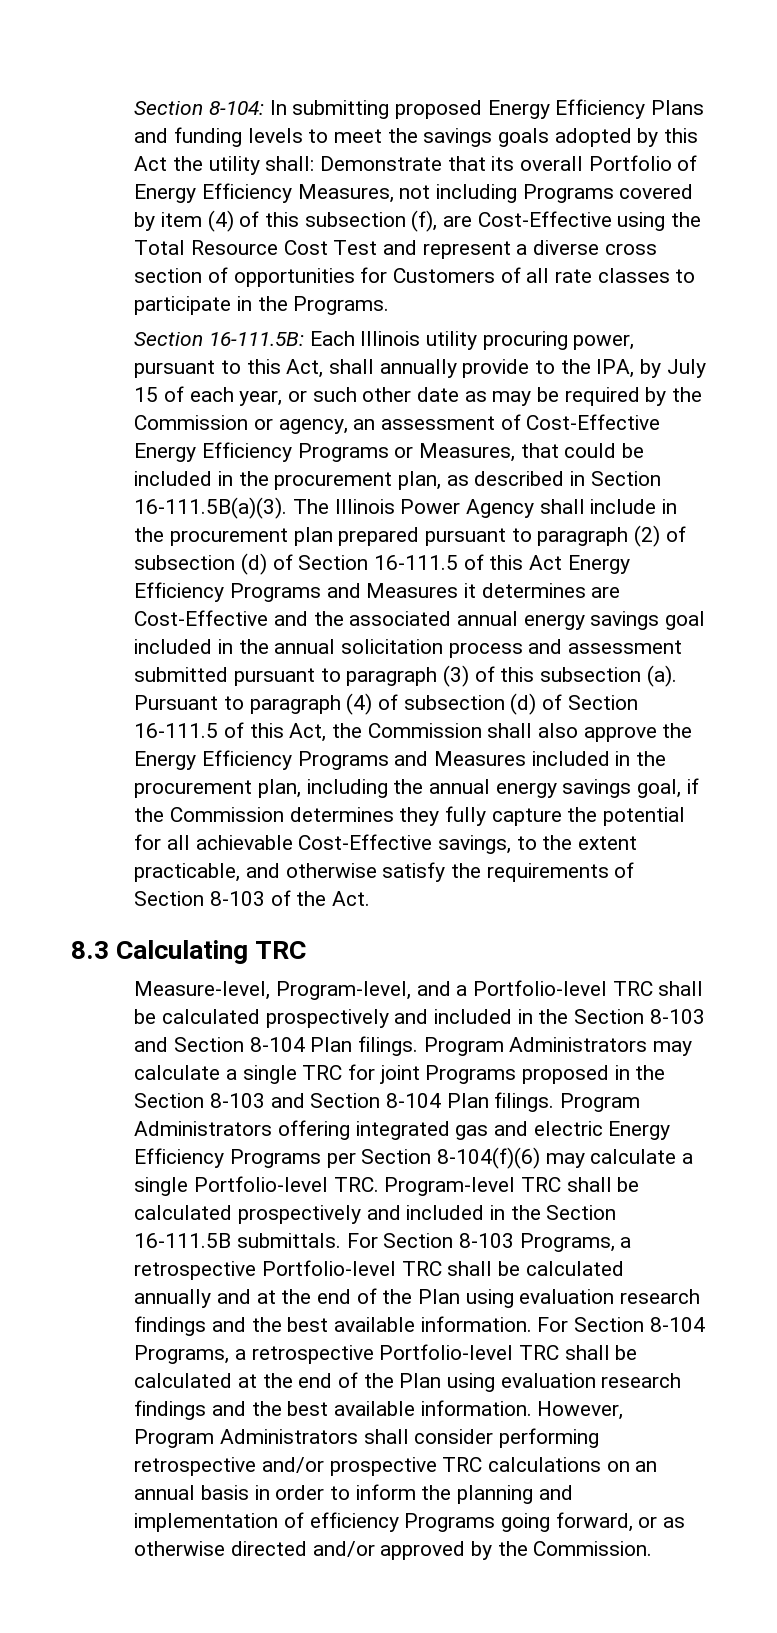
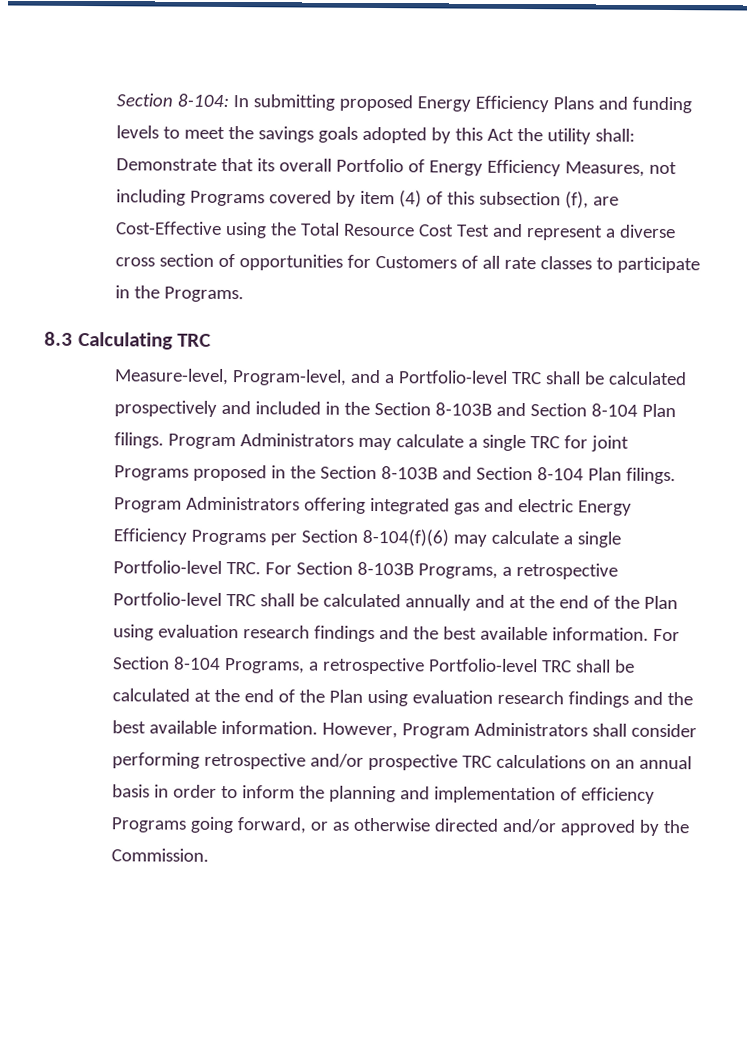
- Section 16-111.5B: Each Illinois utility procuring power, pursuant to this Act, shall annually provide to the IPA, by July 15 of each year, or such other date as may be required by the Commission or agency, an assessment of Cost-Effective Energy Efficiency Programs or Measures, that could be included in the procurement plan, as described in Section 16-111.5B(a)(3). The Illinois Power Agency shall include in the procurement plan prepared pursuant to paragraph (2) of subsection (d) of Section 16-111.5 of this Act Energy Efficiency Programs and Measures it determines are Cost-Effective and the associated annual energy savings goal included in the annual solicitation process and assessment submitted pursuant to paragraph (3) of this subsection (a). Pursuant to paragraph (4) of subsection (d) of Section 16-111.5 of this Act, the Commission shall also approve the Energy Efficiency Programs and Measures included in the procurement plan, including the annual energy savings goal, if the Commission determines they fully capture the potential for all achievable Cost-Effective savings, to the extent practicable, and otherwise satisfy the requirements of Section 8-103 of the Act.
- Measure-level, Program-level, and a Portfolio-level TRC shall be calculated prospectively and included in the Section 8-103 and Section 8-104 Plan filings.
+ Measure-level, Program-level, and a Portfolio-level TRC shall be calculated prospectively and included in the Section 8-103B and Section 8-104 Plan filings.
- Program Administrators may calculate a single TRC for joint Programs proposed in the Section 8-103 and Section 8-104 Plan filings.
+ Program Administrators may calculate a single TRC for joint Programs proposed in the Section 8-103B and Section 8-104 Plan filings.
- Program Administrators offering integrated gas and electric Energy Efficiency Programs per Section 8-104(f)(6) may calculate a single Portfolio-level TRC. Program-level TRC shall be calculated prospectively and included in the Section 16-111.5B submittals. For Section 8-103 Programs, a retrospective Portfolio-level TRC shall be calculated annually and at the end of the Plan using evaluation research findings and the best available information.
+ Program Administrators offering integrated gas and electric Energy Efficiency Programs per Section 8-104(f)(6) may calculate a single Portfolio-level TRC. For Section 8-103B Programs, a retrospective Portfolio-level TRC shall be calculated annually and at the end of the Plan using evaluation research findings and the best available information.

